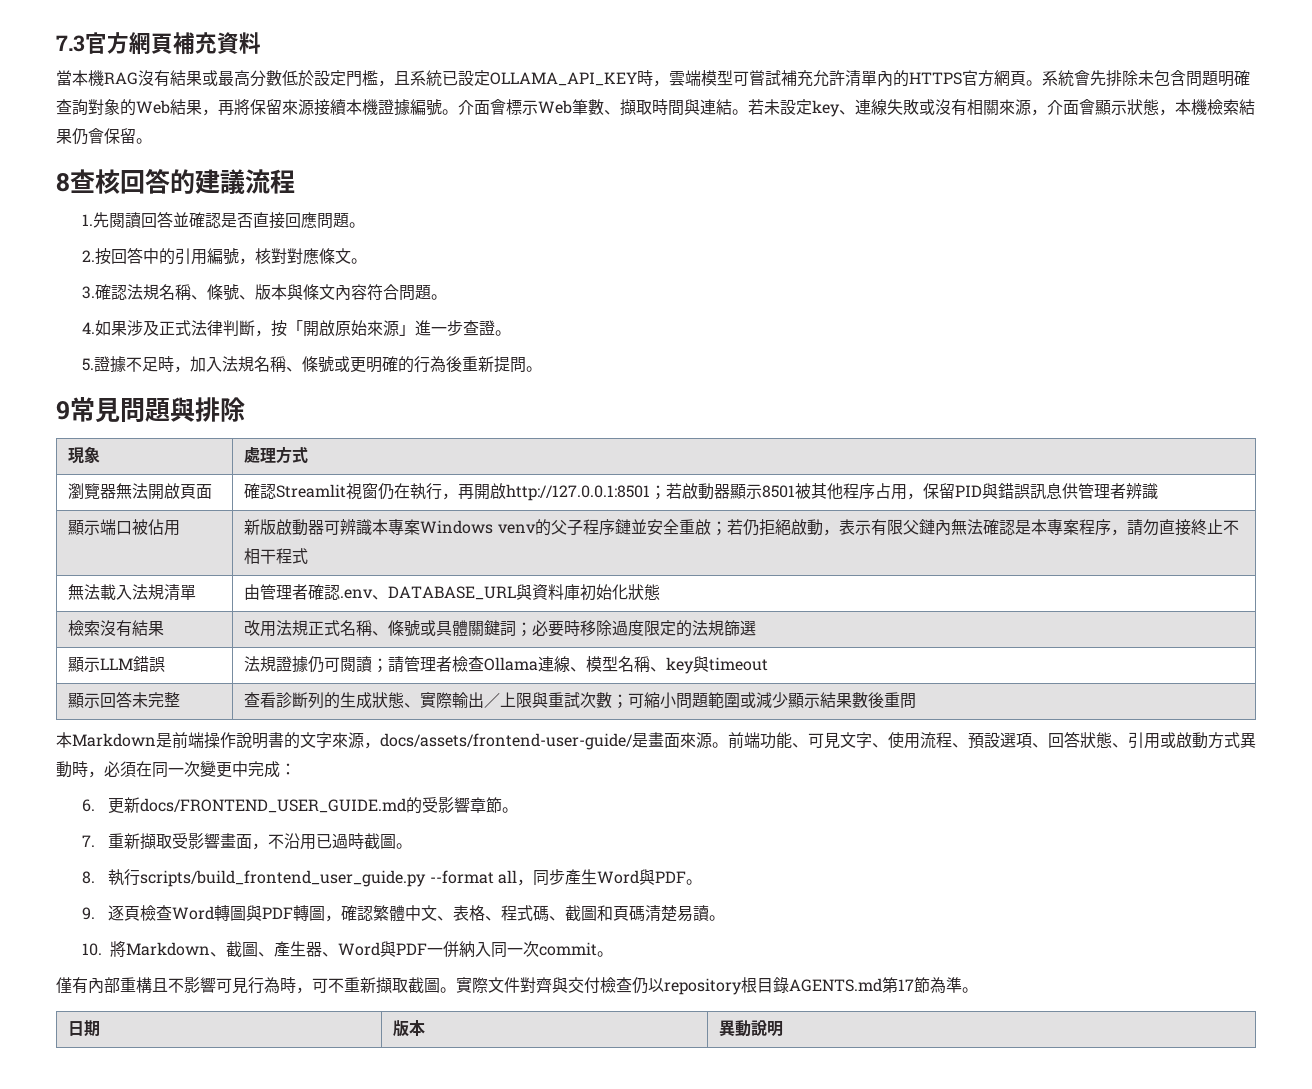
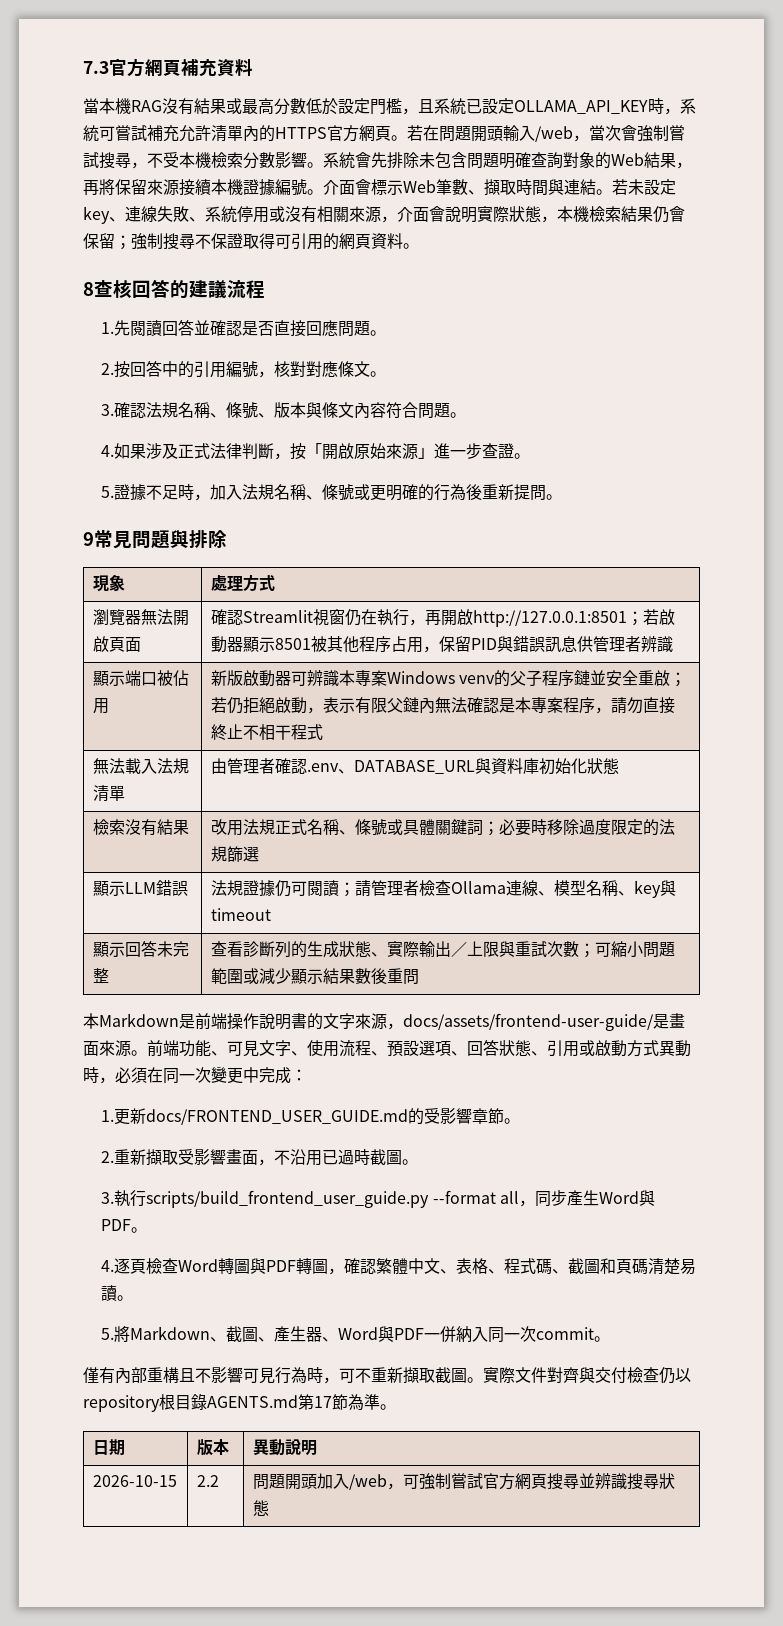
- 當本機RAG沒有結果或最高分數低於設定門檻，且系統已設定OLLAMA_API_KEY時，雲端模型可嘗試補充允許清單內的HTTPS官方網頁。
+ 當本機RAG沒有結果或最高分數低於設定門檻，且系統已設定OLLAMA_API_KEY時，系統可嘗試補充允許清單內的HTTPS官方網頁。
+ 若在問題開頭輸入/web，當次會強制嘗試搜尋，不受本機檢索分數影響。
- 若未設定key、連線失敗或沒有相關來源，介面會顯示狀態，本機檢索結果仍會保留。
+ 若未設定key、連線失敗、系統停用或沒有相關來源，介面會說明實際狀態，本機檢索結果仍會保留；強制搜尋不保證取得可引用的網頁資料。
- 6.更新docs/FRONTEND_USER_GUIDE.md的受影響章節。
+ 1.更新docs/FRONTEND_USER_GUIDE.md的受影響章節。
- 7.重新擷取受影響畫面，不沿用已過時截圖。
+ 2.重新擷取受影響畫面，不沿用已過時截圖。
- 8.執行scripts/build_frontend_user_guide.py --format all，同步產生Word與PDF。
+ 3.執行scripts/build_frontend_user_guide.py --format all，同步產生Word與PDF。
- 9.逐頁檢查Word轉圖與PDF轉圖，確認繁體中文、表格、程式碼、截圖和頁碼清楚易讀。
+ 4.逐頁檢查Word轉圖與PDF轉圖，確認繁體中文、表格、程式碼、截圖和頁碼清楚易讀。
- 10.將Markdown、截圖、產生器、Word與PDF一併納入同一次commit。
+ 5.將Markdown、截圖、產生器、Word與PDF一併納入同一次commit。
+ 2026-10-15 | 2.2 | 問題開頭加入/web，可強制嘗試官方網頁搜尋並辨識搜尋狀態

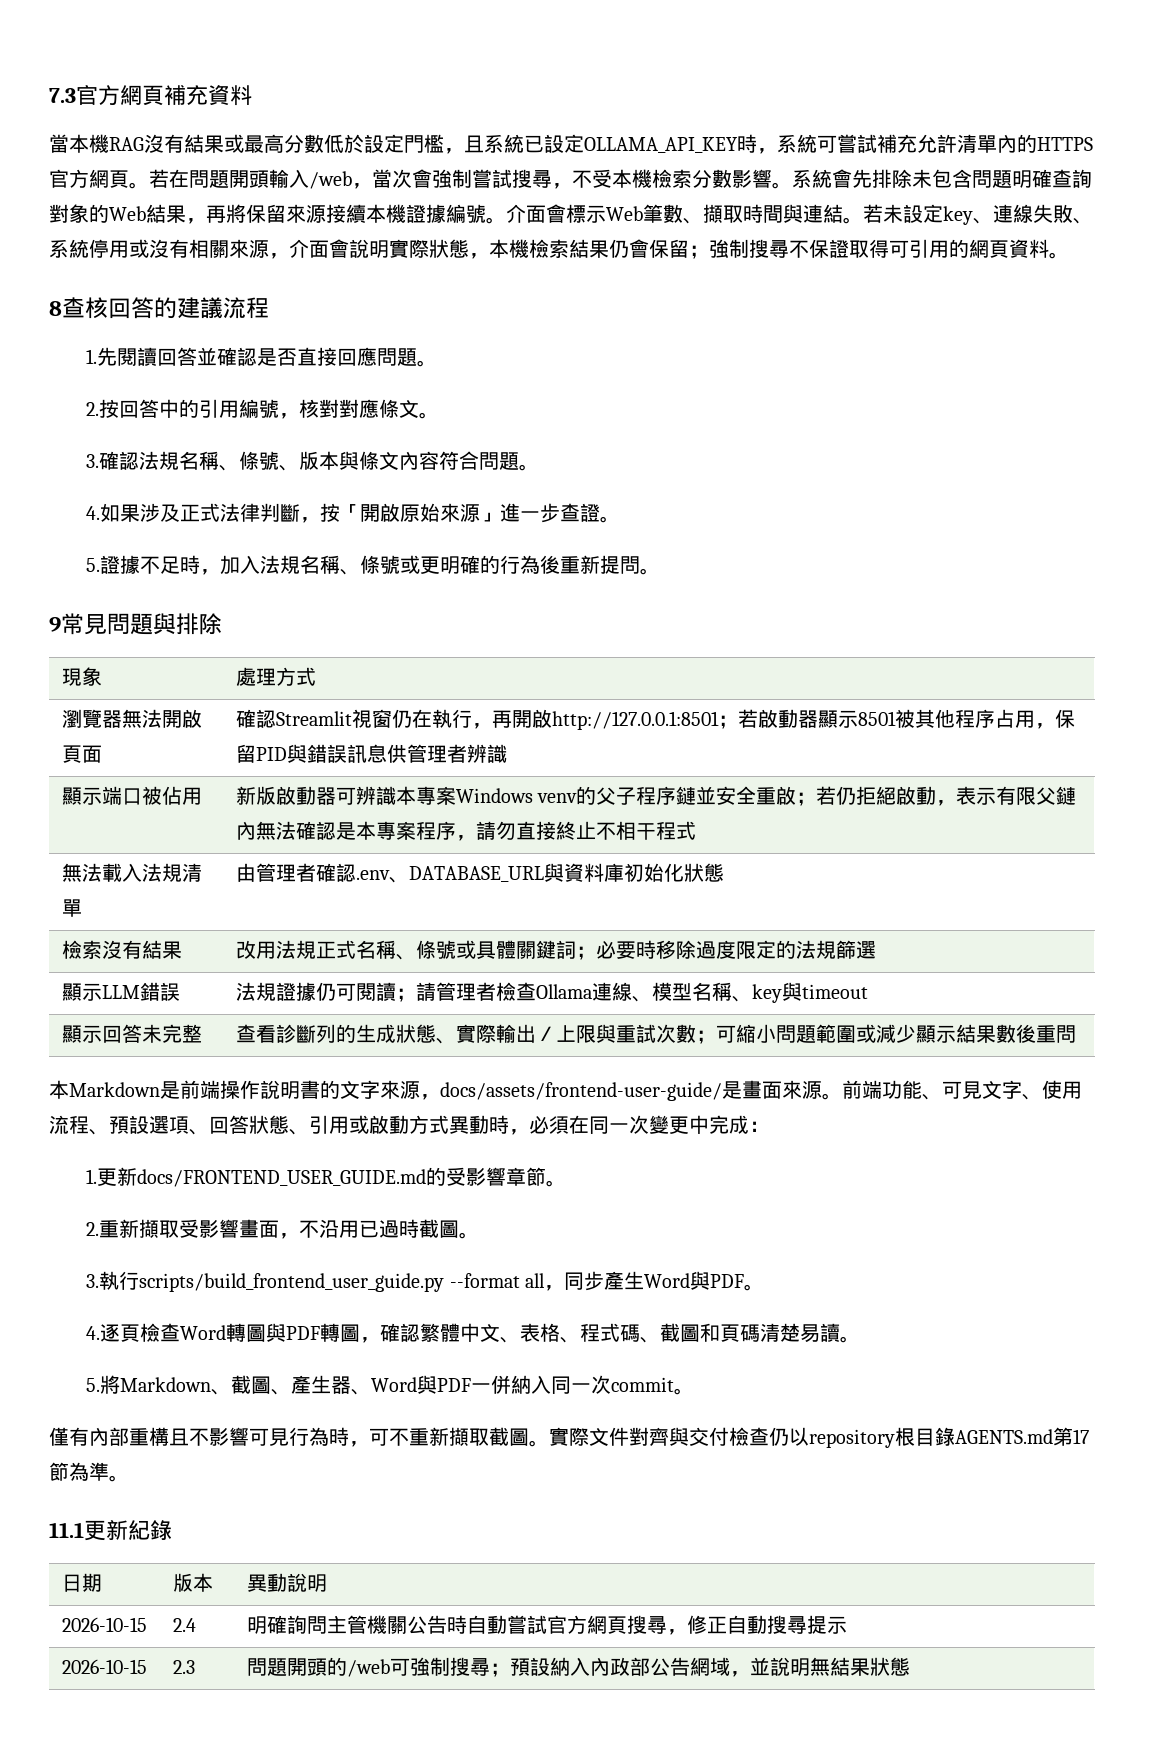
+ 11.1更新紀錄
- 2026-10-15 | 2.2 | 問題開頭加入/web，可強制嘗試官方網頁搜尋並辨識搜尋狀態
+ 2026-10-15 | 2.4 | 明確詢問主管機關公告時自動嘗試官方網頁搜尋，修正自動搜尋提示
+ 2026-10-15 | 2.3 | 問題開頭的/web可強制搜尋；預設納入內政部公告網域，並說明無結果狀態

